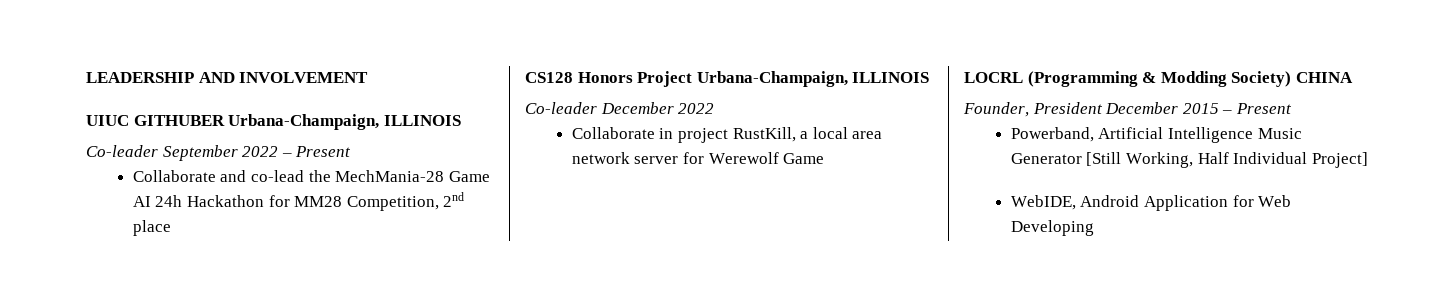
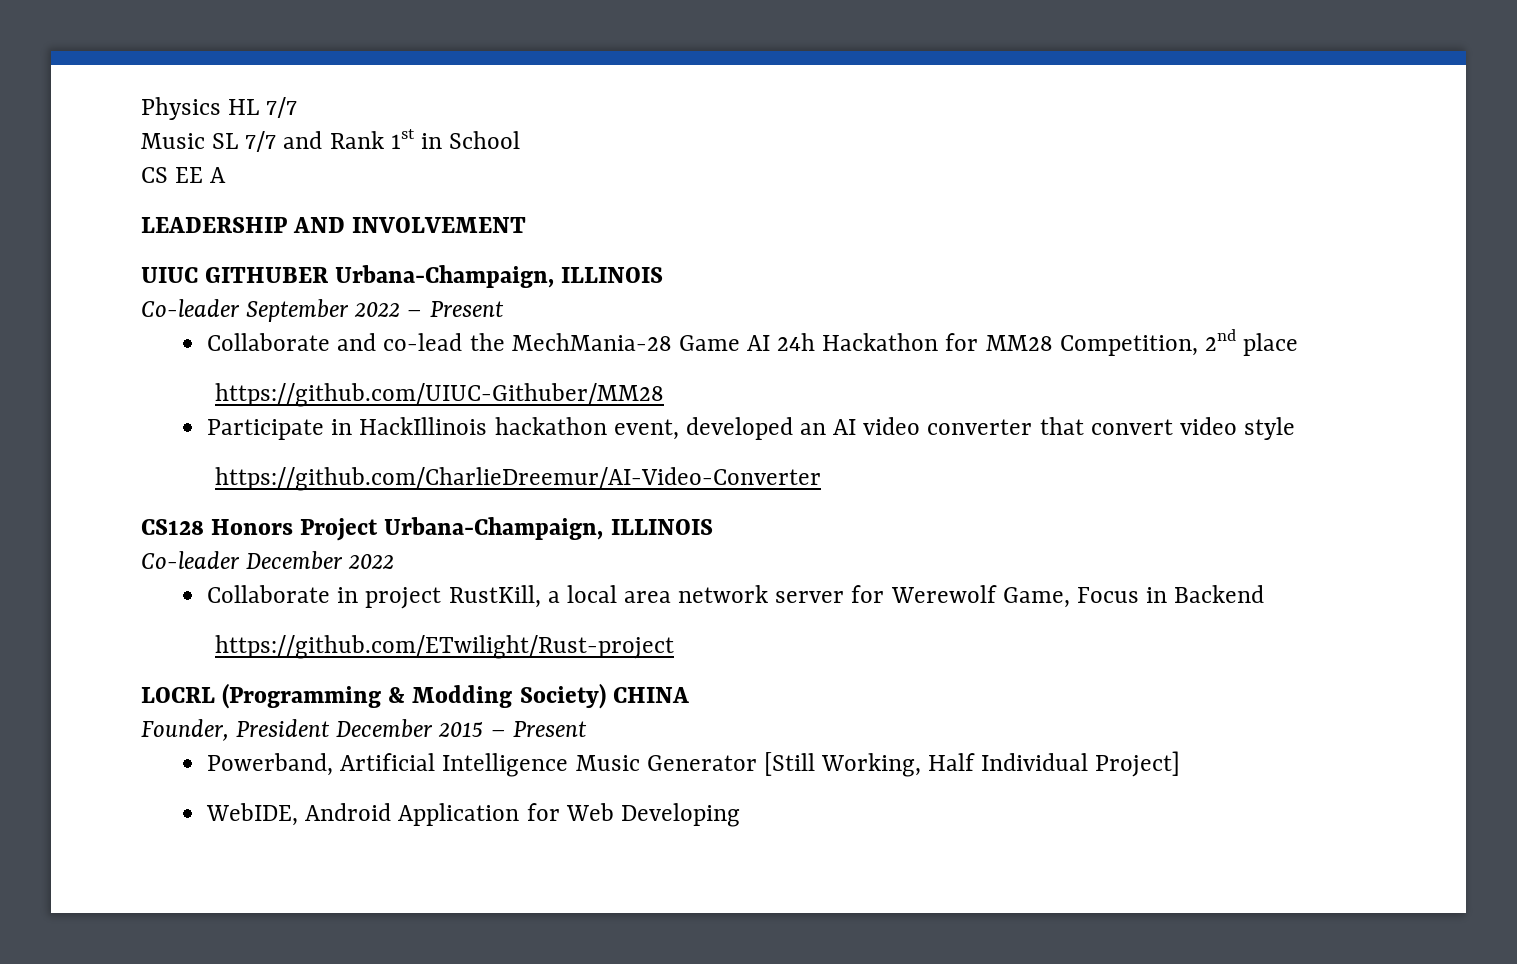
+ Physics HL 7/7
+ Music SL 7/7 and Rank 1st in School
+ CS EE A
+ https://github.com/UIUC-Githuber/MM28
+ Participate in HackIllinois hackathon event, developed an AI video converter that convert video style
+ https://github.com/CharlieDreemur/AI-Video-Converter
- Collaborate in project RustKill, a local area network server for Werewolf Game
+ Collaborate in project RustKill, a local area network server for Werewolf Game, Focus in Backend
+ https://github.com/ETwilight/Rust-project

